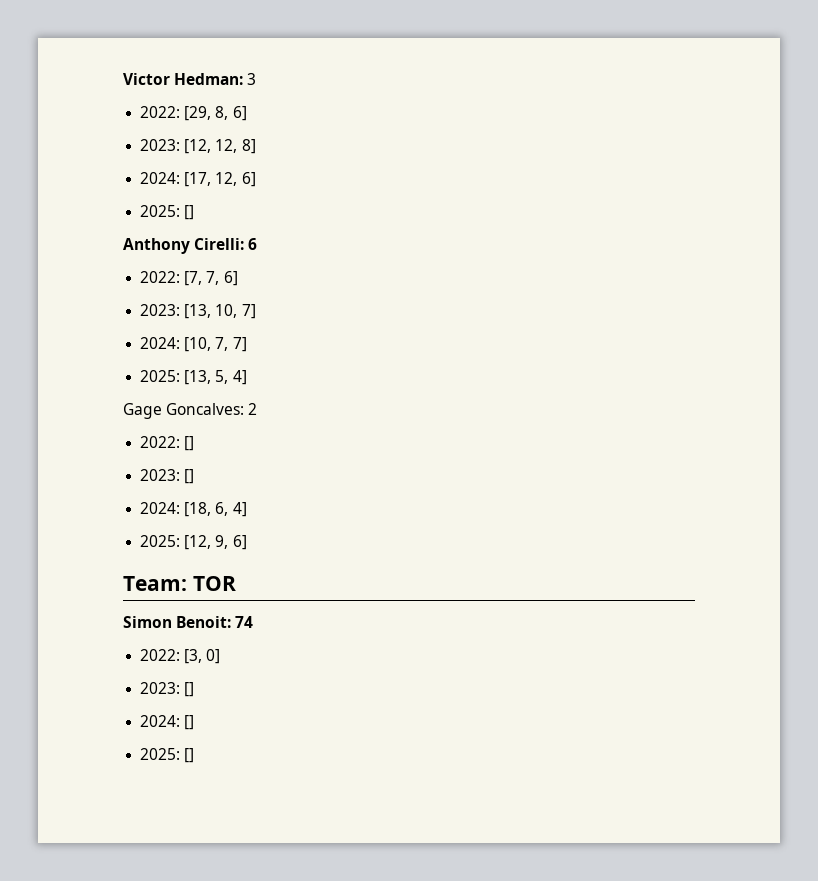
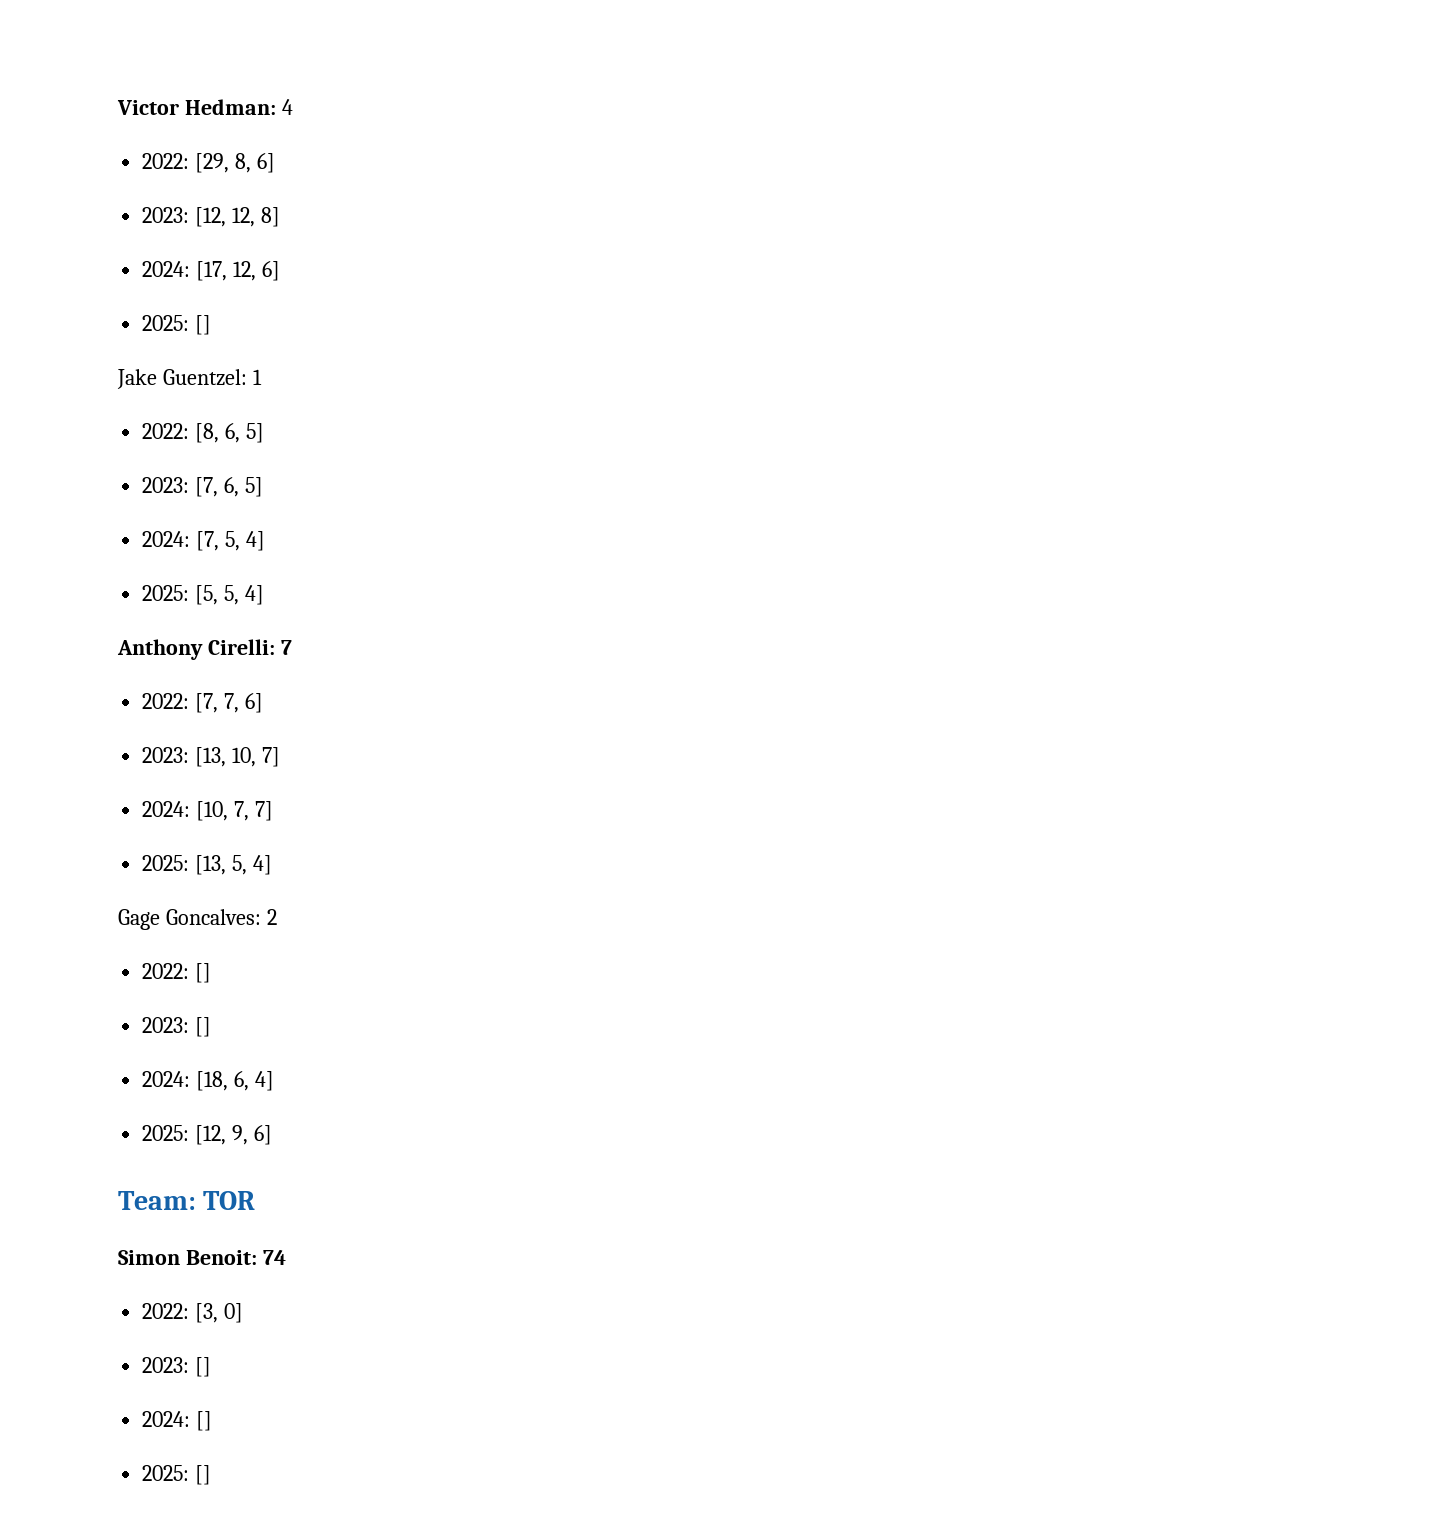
- Victor Hedman: 3
+ Victor Hedman: 4
+ Jake Guentzel: 1
+ 2022: [8, 6, 5]
+ 2023: [7, 6, 5]
+ 2024: [7, 5, 4]
+ 2025: [5, 5, 4]
- Anthony Cirelli: 6
+ Anthony Cirelli: 7

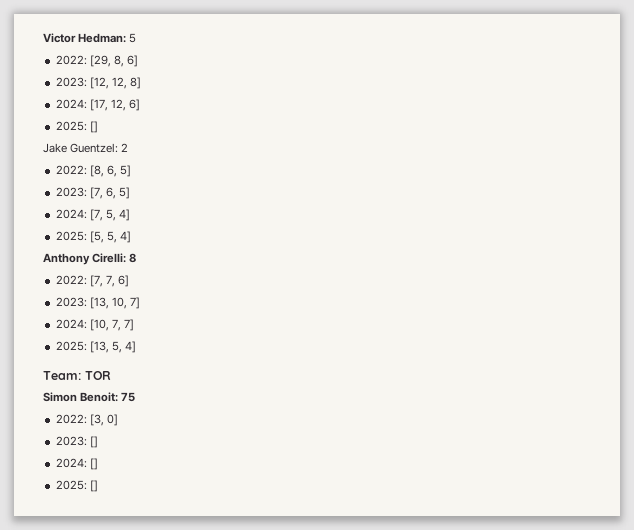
- Victor Hedman: 4
+ Victor Hedman: 5
- Jake Guentzel: 1
+ Jake Guentzel: 2
- Anthony Cirelli: 7
+ Anthony Cirelli: 8
- Gage Goncalves: 2
- 2022: []
- 2023: []
- 2024: [18, 6, 4]
- 2025: [12, 9, 6]
- Simon Benoit: 74
+ Simon Benoit: 75

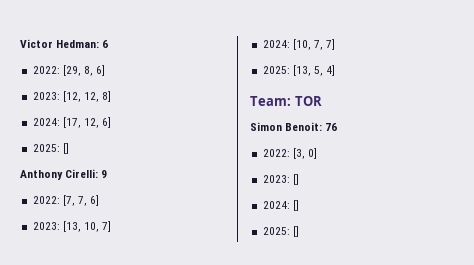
- Victor Hedman: 5
+ Victor Hedman: 6
- Jake Guentzel: 2
- 2022: [8, 6, 5]
- 2023: [7, 6, 5]
- 2024: [7, 5, 4]
- 2025: [5, 5, 4]
- Anthony Cirelli: 8
+ Anthony Cirelli: 9
- Simon Benoit: 75
+ Simon Benoit: 76

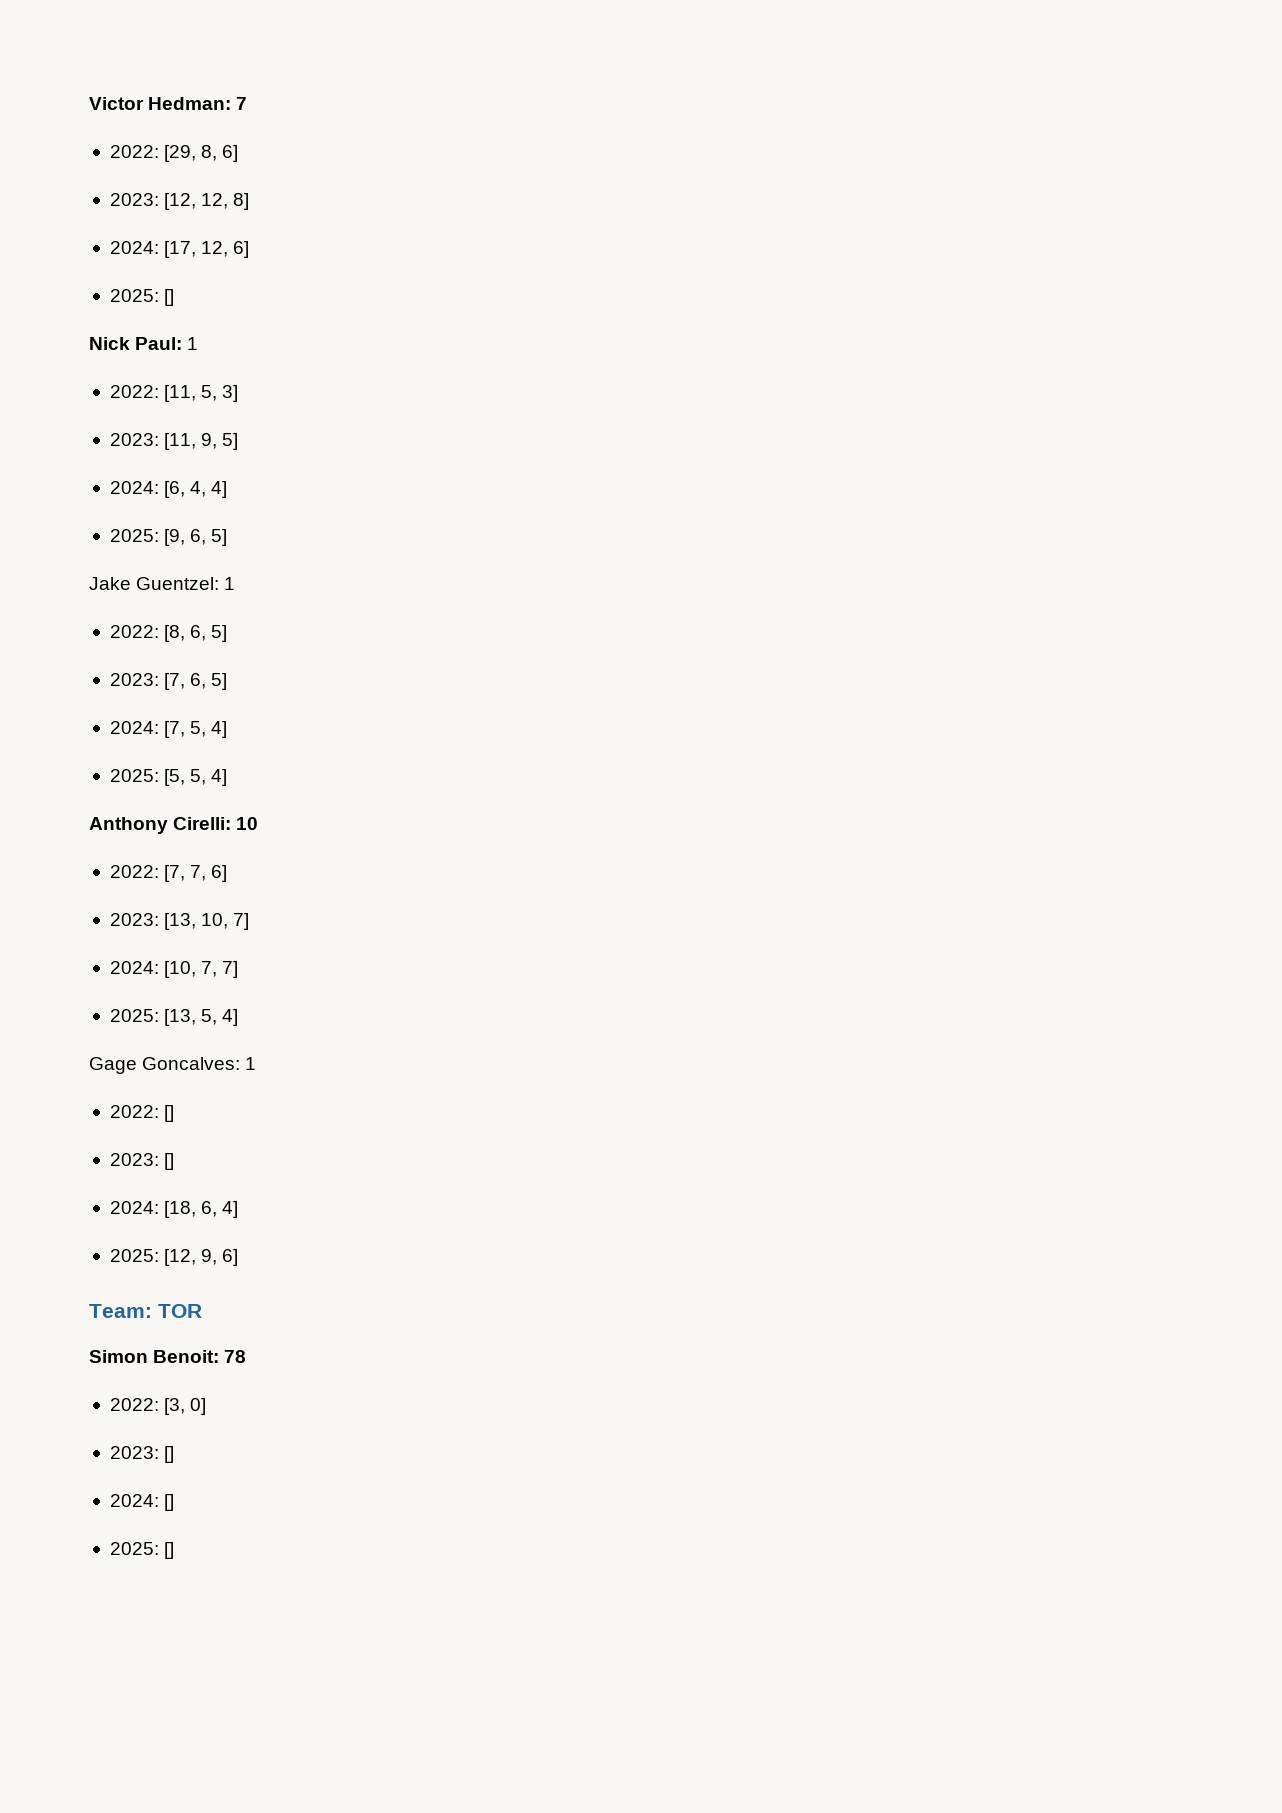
- Victor Hedman: 6
+ Victor Hedman: 7
+ Nick Paul: 1
+ 2022: [11, 5, 3]
+ 2023: [11, 9, 5]
+ 2024: [6, 4, 4]
+ 2025: [9, 6, 5]
+ Jake Guentzel: 1
+ 2022: [8, 6, 5]
+ 2023: [7, 6, 5]
+ 2024: [7, 5, 4]
+ 2025: [5, 5, 4]
- Anthony Cirelli: 9
+ Anthony Cirelli: 10
+ Gage Goncalves: 1
+ 2022: []
+ 2023: []
+ 2024: [18, 6, 4]
+ 2025: [12, 9, 6]
- Simon Benoit: 76
+ Simon Benoit: 78

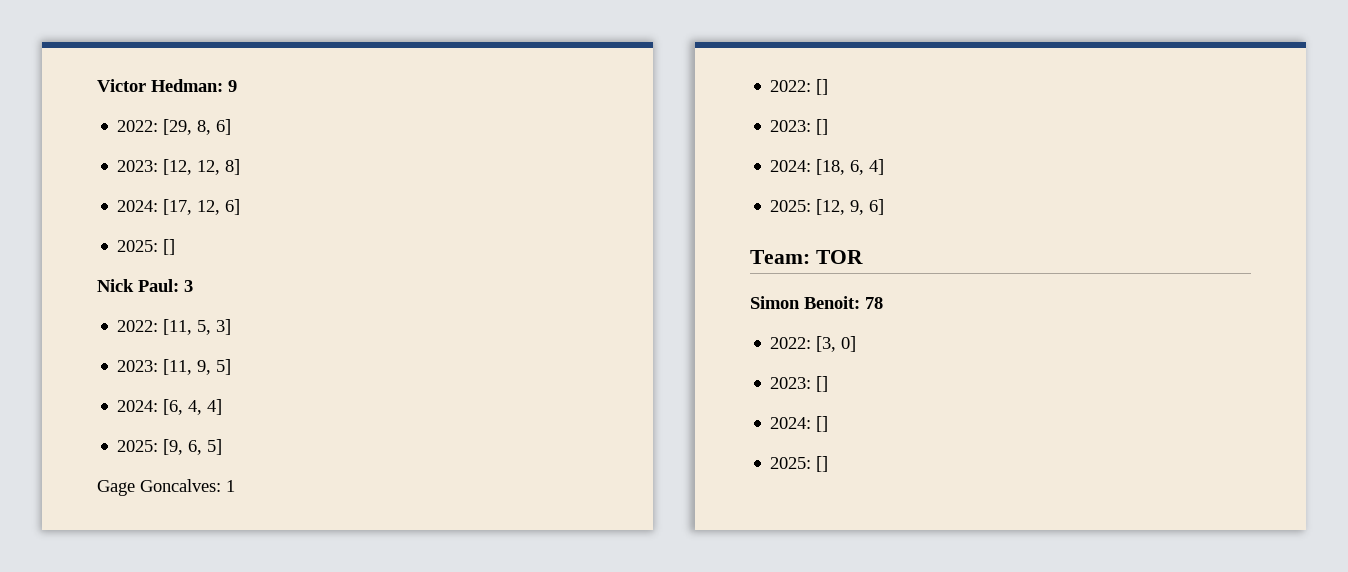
- Victor Hedman: 7
+ Victor Hedman: 9
- Nick Paul: 1
+ Nick Paul: 3
- Jake Guentzel: 1
- 2022: [8, 6, 5]
- 2023: [7, 6, 5]
- 2024: [7, 5, 4]
- 2025: [5, 5, 4]
- Anthony Cirelli: 10
- 2022: [7, 7, 6]
- 2023: [13, 10, 7]
- 2024: [10, 7, 7]
- 2025: [13, 5, 4]

